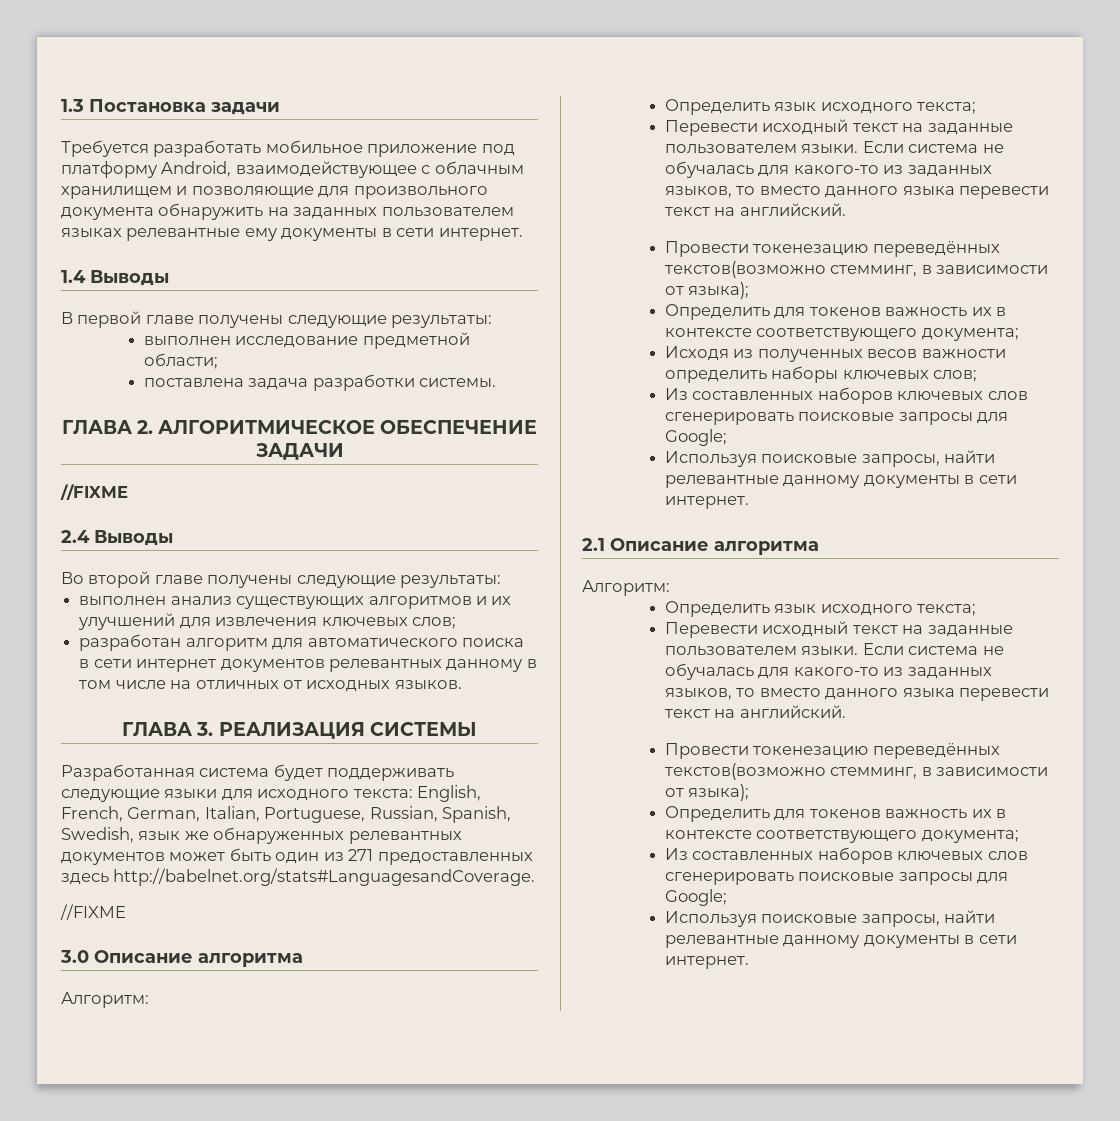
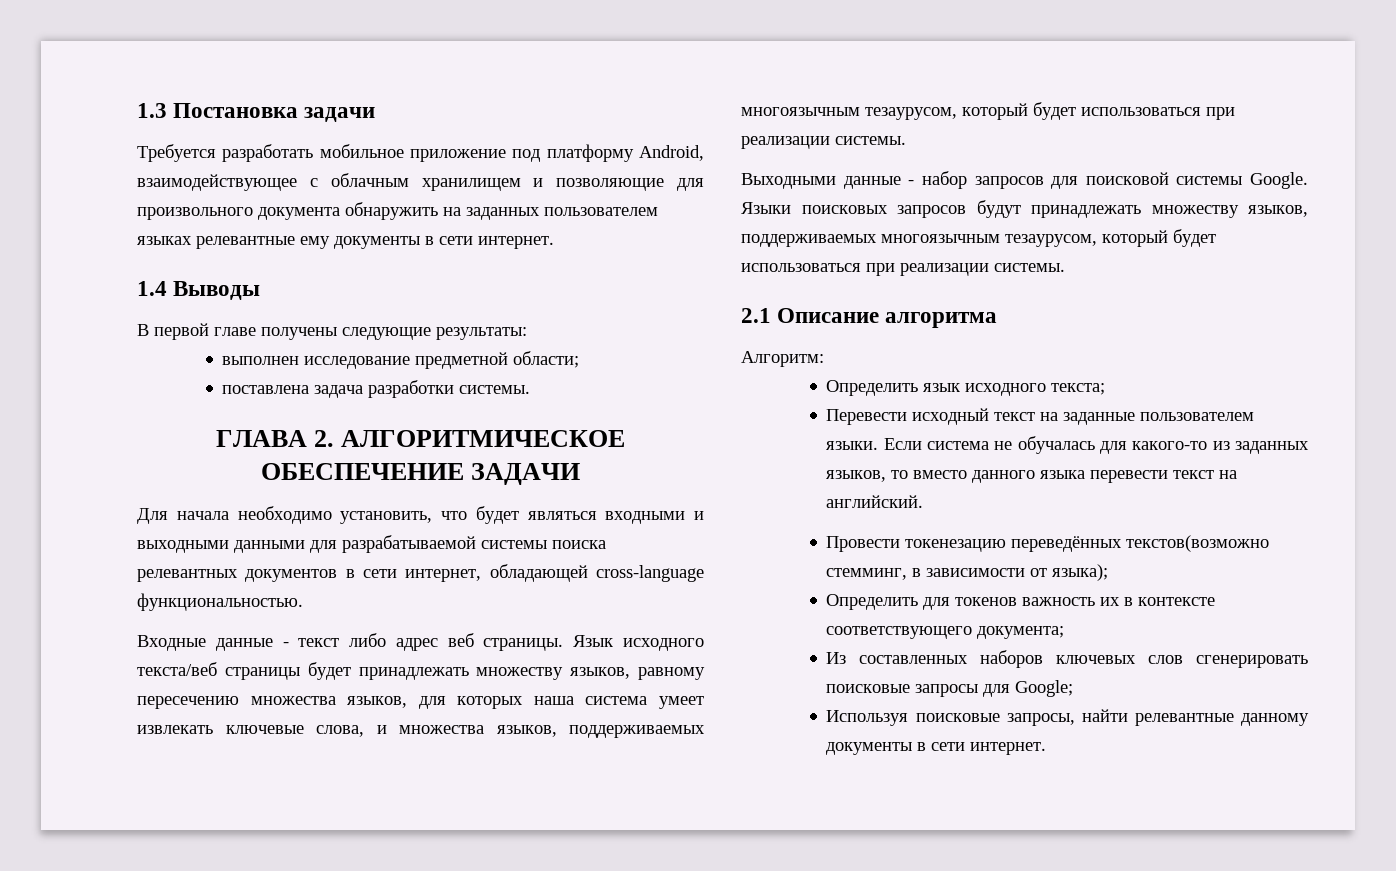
  ГЛАВА 2. АЛГОРИТМИЧЕСКОЕ ОБЕСПЕЧЕНИЕ ЗАДАЧИ
- //FIXME
- 2.4 Выводы
- Во второй главе получены следующие результаты:
- выполнен анализ существующих алгоритмов и их улучшений для извлечения ключевых слов;
- разработан алгоритм для автоматического поиска в сети интернет документов релевантных данному в том числе на отличных от исходных языков.
- ГЛАВА 3. РЕАЛИЗАЦИЯ СИСТЕМЫ
- Разработанная система будет поддерживать следующие языки для исходного текста: English, French, German, Italian, Portuguese, Russian, Spanish, Swedish, язык же обнаруженных релевантных документов может быть один из 271 предоставленных здесь http://babelnet.org/stats#LanguagesandCoverage.
- //FIXME
- 3.0 Описание алгоритма
- Алгоритм:
- Определить язык исходного текста;
- Перевести исходный текст на заданные пользователем языки. Если система не обучалась для какого-то из заданных языков, то вместо данного языка перевести текст на английский.
- Провести токенезацию переведённых текстов(возможно стемминг, в зависимости от языка);
- Определить для токенов важность их в контексте соответствующего документа;
- Исходя из полученных весов важности определить наборы ключевых слов;
- Из составленных наборов ключевых слов сгенерировать поисковые запросы для Google;
- Используя поисковые запросы, найти релевантные данному документы в сети интернет.
+ Для начала необходимо установить, что будет являться входными и выходными данными для разрабатываемой системы поиска релевантных документов в сети интернет, обладающей cross-language функциональностью.
+ Входные данные - текст либо адрес веб страницы. Язык исходного текста/веб страницы будет принадлежать множеству языков, равному пересечению множества языков, для которых наша система умеет извлекать ключевые слова, и множества языков, поддерживаемых многоязычным тезаурусом, который будет использоваться при реализации системы.
+ Выходными данные - набор запросов для поисковой системы Google. Языки поисковых запросов будут принадлежать множеству языков, поддерживаемых многоязычным тезаурусом, который будет использоваться при реализации системы.

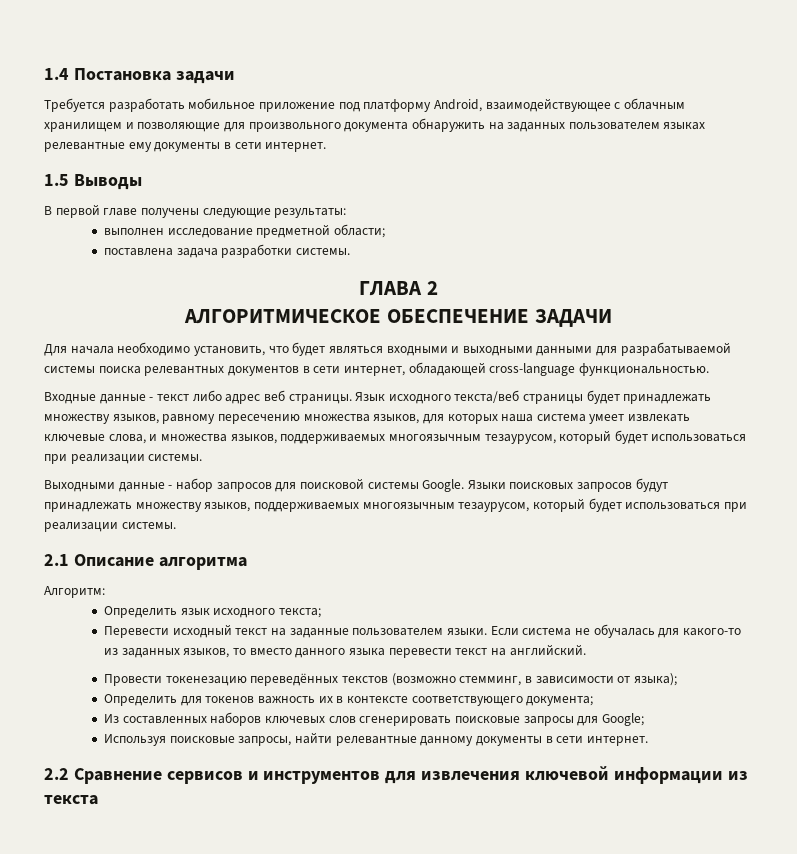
- 1.3 Постановка задачи
+ 1.4 Постановка задачи
- 1.4 Выводы
+ 1.5 Выводы
- ГЛАВА 2. АЛГОРИТМИЧЕСКОЕ ОБЕСПЕЧЕНИЕ ЗАДАЧИ
+ ГЛАВА 2
+ АЛГОРИТМИЧЕСКОЕ ОБЕСПЕЧЕНИЕ ЗАДАЧИ
- Провести токенезацию переведённых текстов(возможно стемминг, в зависимости от языка);
+ Провести токенезацию переведённых текстов (возможно стемминг, в зависимости от языка);
+ 2.2 Сравнение сервисов и инструментов для извлечения ключевой информации из текста

